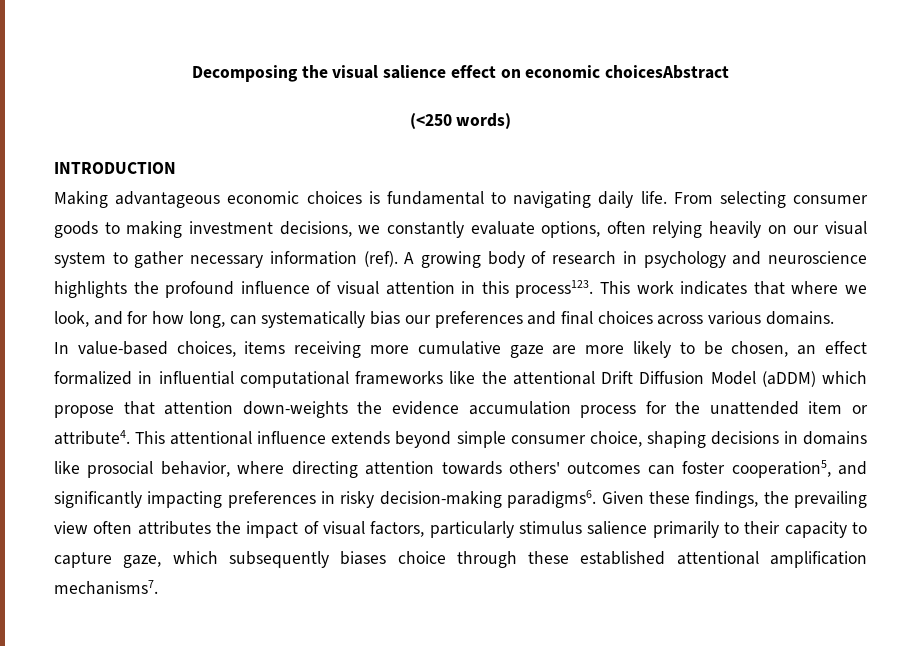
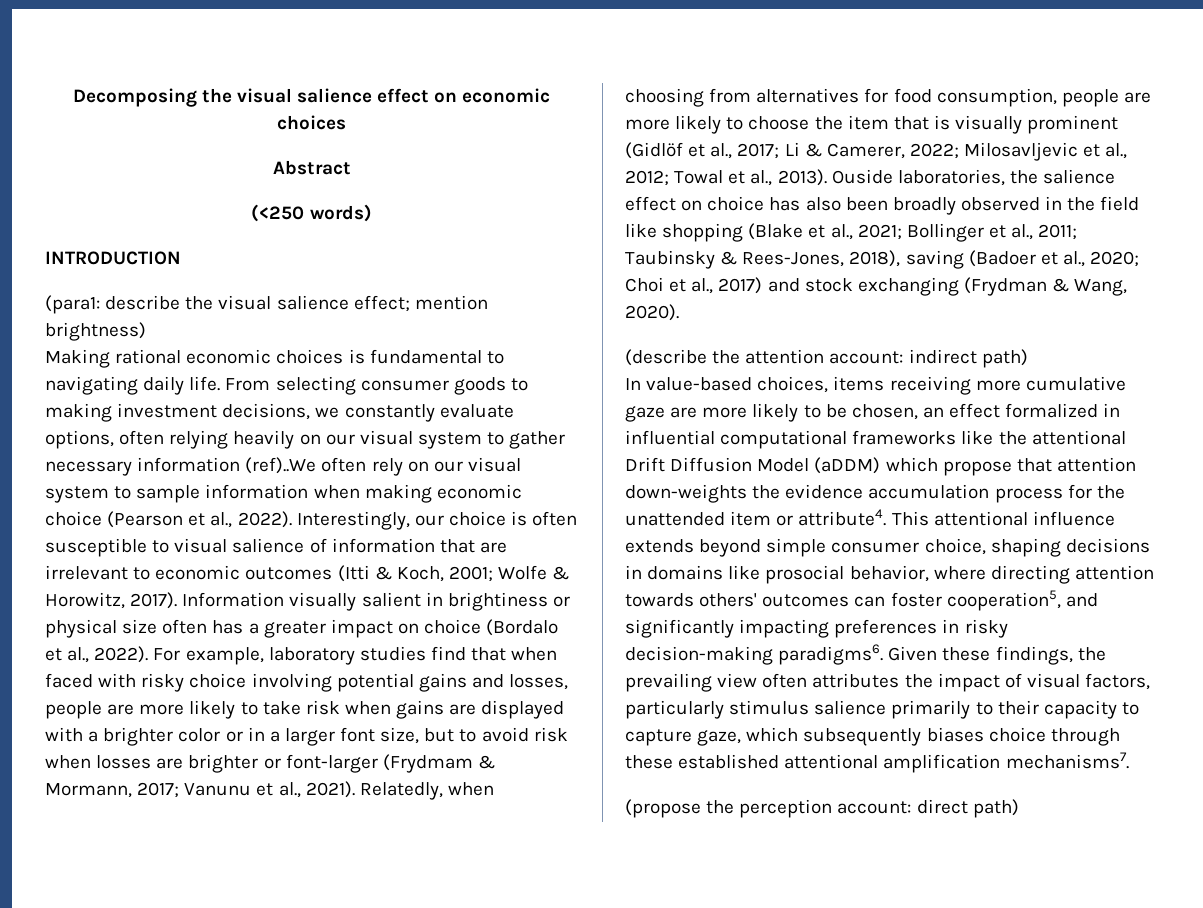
- Decomposing the visual salience effect on economic choicesAbstract
+ Decomposing the visual salience effect on economic choices
+ Abstract
+ (para1: describe the visual salience effect; mention brightness)
- Making advantageous economic choices is fundamental to navigating daily life.
+ Making rational economic choices is fundamental to navigating daily life.
- From selecting consumer goods to making investment decisions, we constantly evaluate options, often relying heavily on our visual system to gather necessary information (ref). A growing body of research in psychology and neuroscience highlights the profound influence of visual attention in this process123. This work indicates that where we look, and for how long, can systematically bias our preferences and final choices across various domains.
+ From selecting consumer goods to making investment decisions, we constantly evaluate options, often relying heavily on our visual system to gather necessary information (ref)..We often rely on our visual system to sample information when making economic choice (Pearson et al., 2022). Interestingly, our choice is often susceptible to visual salience of information that are irrelevant to economic outcomes (Itti & Koch, 2001; Wolfe & Horowitz, 2017). Information visually salient in brightiness or physical size often has a greater impact on choice (Bordalo et al., 2022). For example, laboratory studies find that when faced with risky choice involving potential gains and losses, people are more likely to take risk when gains are displayed with a brighter color or in a larger font size, but to avoid risk when losses are brighter or font-larger (Frydmam & Mormann, 2017; Vanunu et al., 2021). Relatedly, when choosing from alternatives for food consumption, people are more likely to choose the item that is visually prominent (Gidlöf et al., 2017; Li & Camerer, 2022; Milosavljevic et al., 2012; Towal et al., 2013). Ouside laboratories, the salience effect on choice has also been broadly observed in the field like shopping (Blake et al., 2021; Bollinger et al., 2011; Taubinsky & Rees-Jones, 2018), saving (Badoer et al., 2020; Choi et al., 2017) and stock exchanging (Frydman & Wang, 2020).
+ (describe the attention account: indirect path)
+ (propose the perception account: direct path)

